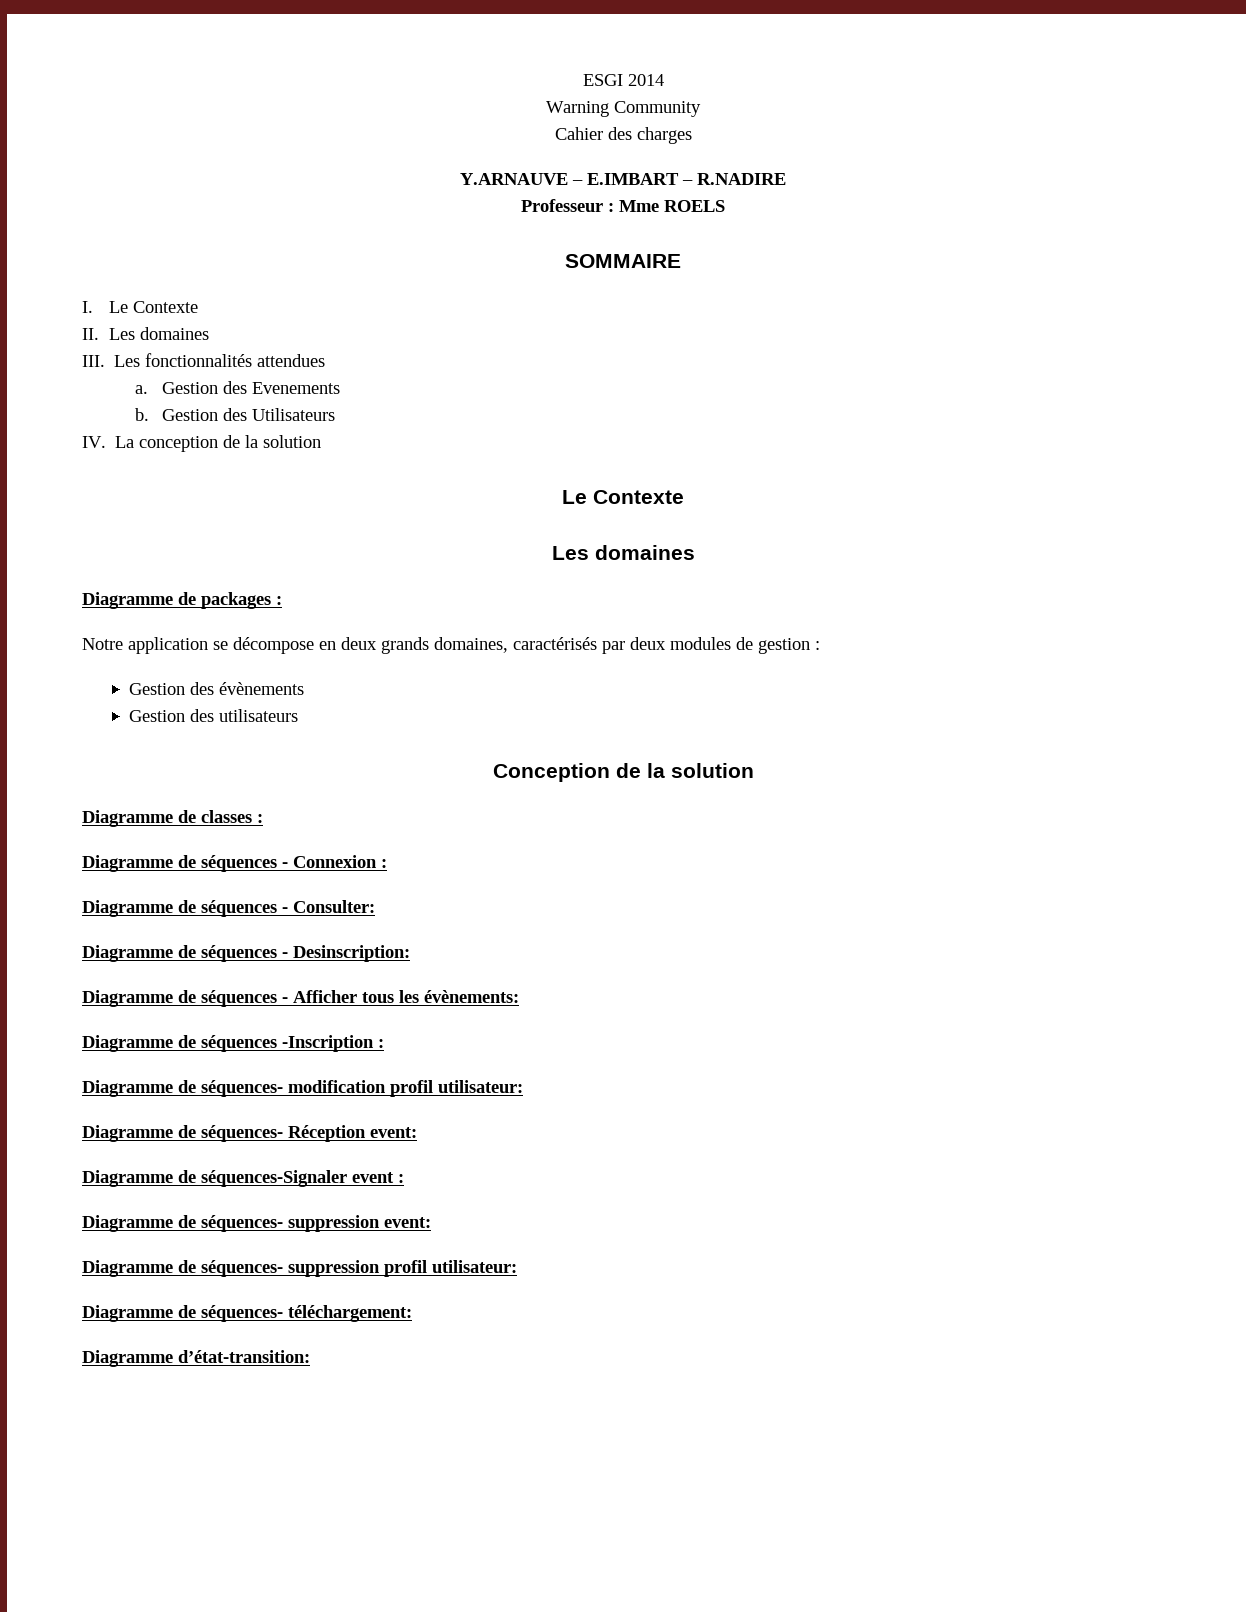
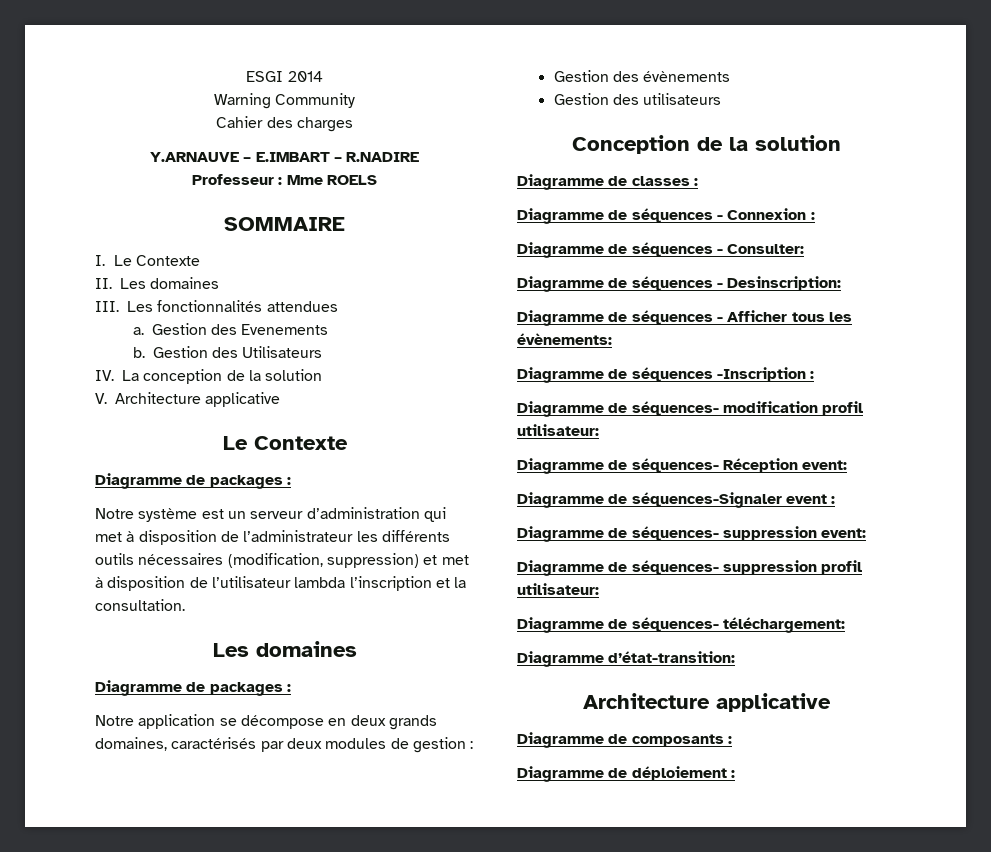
  IV. La conception de la solution
+ V. Architecture applicative
  Le Contexte
+ Diagramme de packages :
+ Notre système est un serveur d’administration qui met à disposition de l’administrateur les différents outils nécessaires (modification, suppression) et met à disposition de l’utilisateur lambda l’inscription et la consultation.
  Diagramme d’état-transition:
+ Architecture applicative
+ Diagramme de composants :
+ Diagramme de déploiement :

